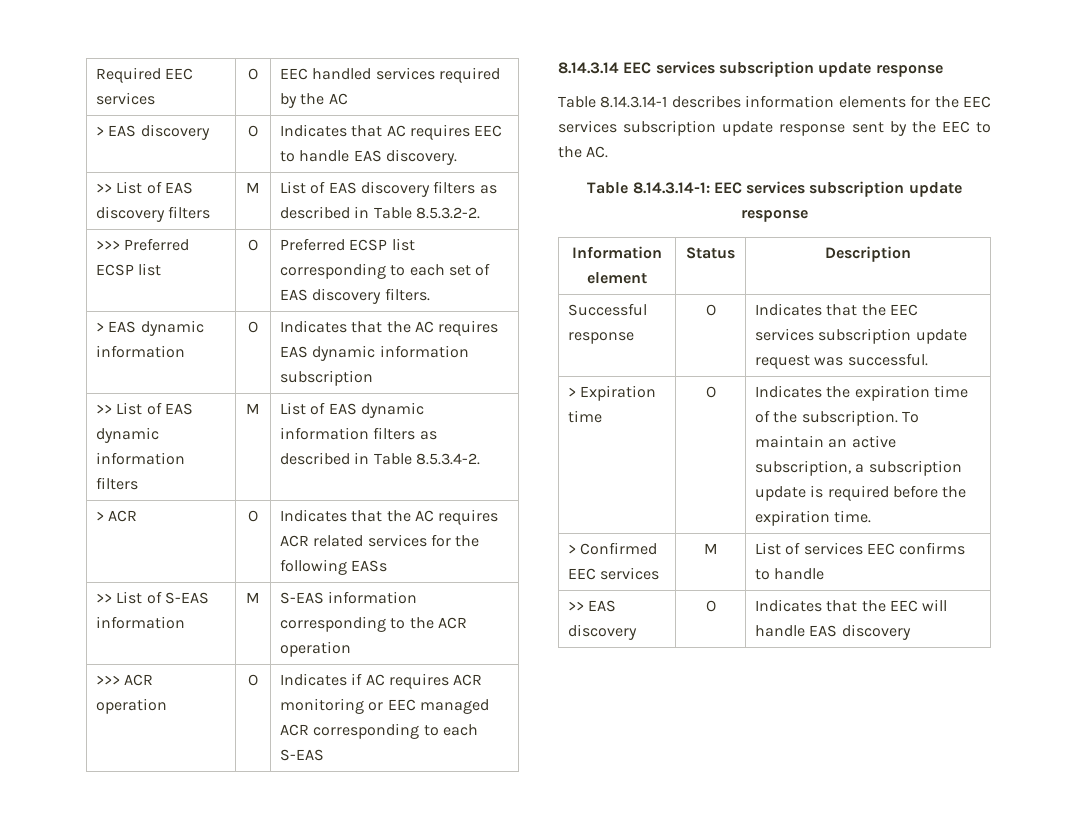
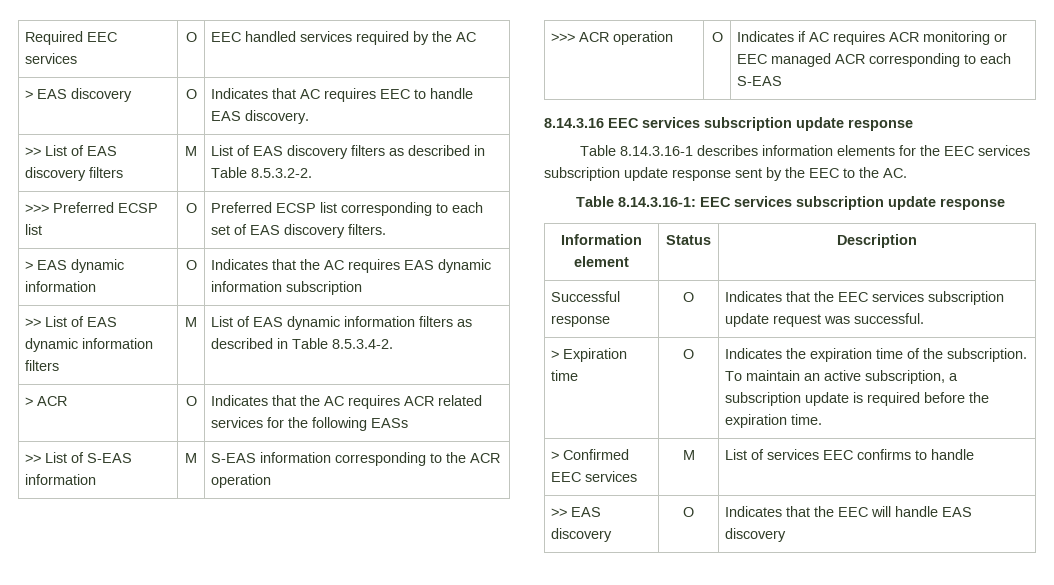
- 8.14.3.14 EEC services subscription update response
+ 8.14.3.16 EEC services subscription update response
- Table 8.14.3.14-1 describes information elements for the EEC services subscription update response sent by the EEC to the AC.
+ Table 8.14.3.16-1 describes information elements for the EEC services subscription update response sent by the EEC to the AC.
- Table 8.14.3.14-1: EEC services subscription update response
+ Table 8.14.3.16-1: EEC services subscription update response

